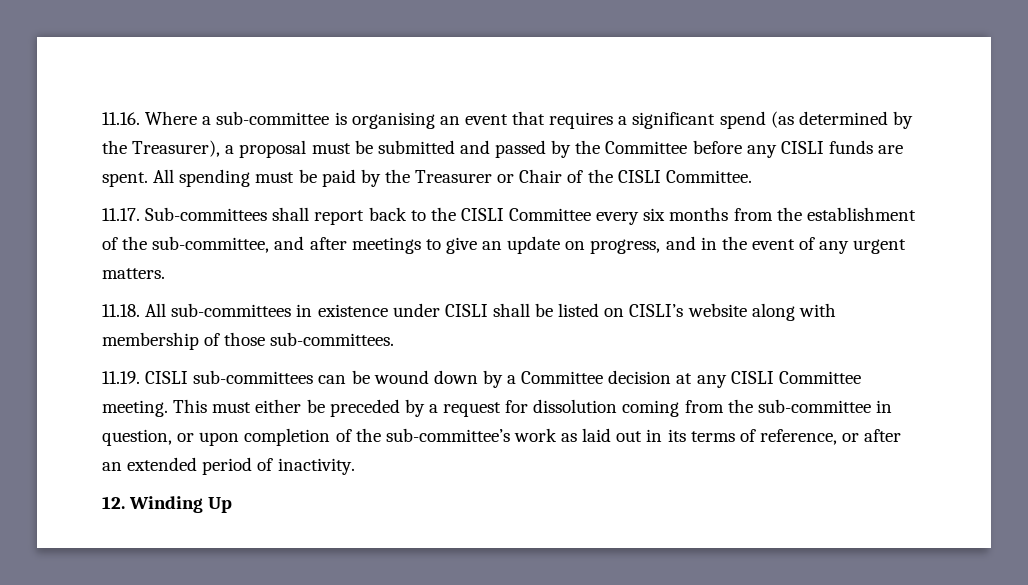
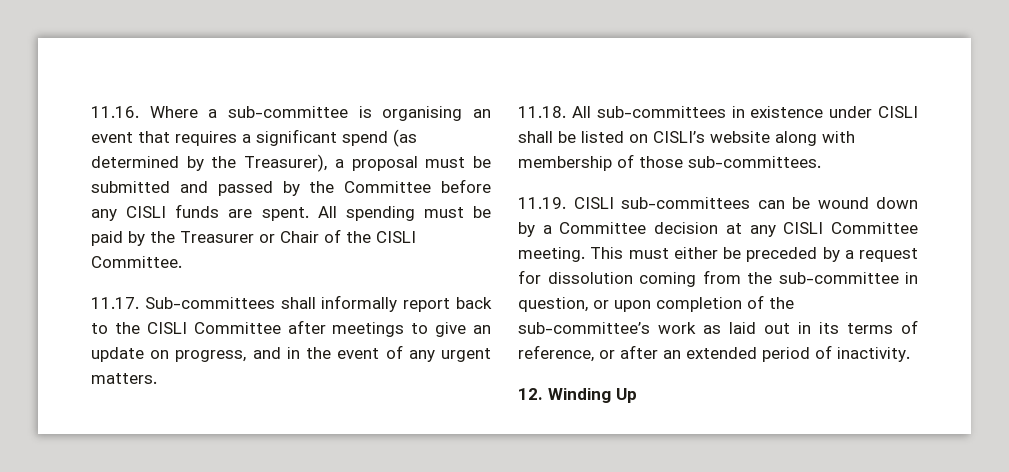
- 11.17. Sub-committees shall report back to the CISLI Committee every six months from the establishment of the sub-committee, and after meetings to give an update on progress, and in the event of any urgent matters.
+ 11.17. Sub-committees shall informally report back to the CISLI Committee after meetings to give an update on progress, and in the event of any urgent matters.

